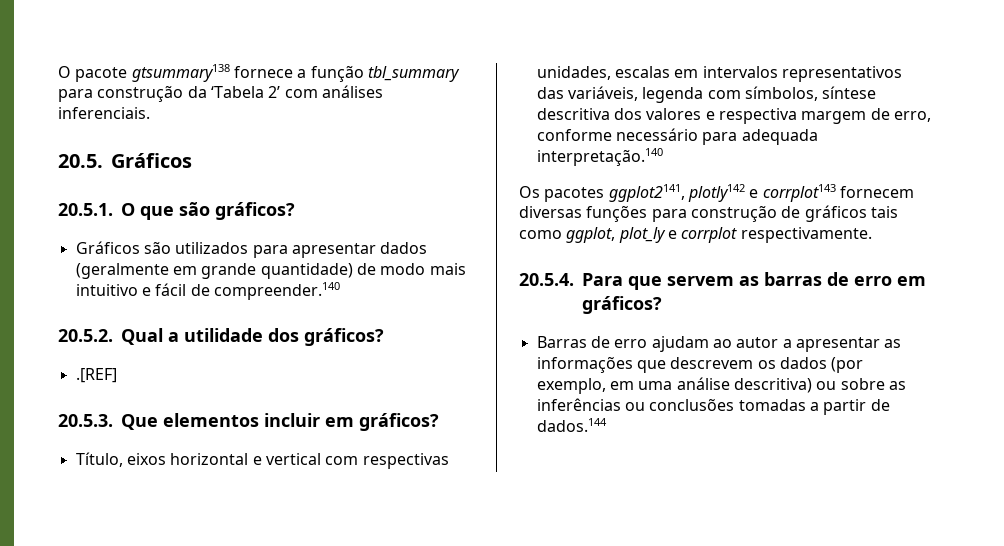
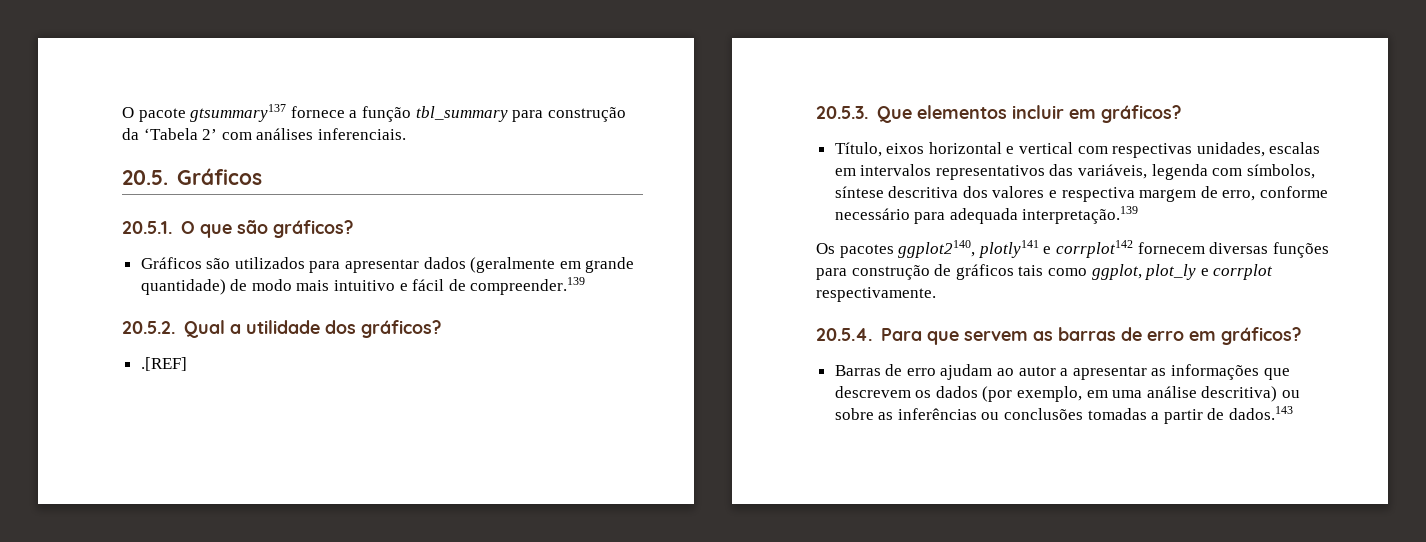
- O pacote gtsummary138 fornece a função tbl_summary para construção da ‘Tabela 2’ com análises inferenciais.
+ O pacote gtsummary137 fornece a função tbl_summary para construção da ‘Tabela 2’ com análises inferenciais.
- Gráficos são utilizados para apresentar dados (geralmente em grande quantidade) de modo mais intuitivo e fácil de compreender.140
+ Gráficos são utilizados para apresentar dados (geralmente em grande quantidade) de modo mais intuitivo e fácil de compreender.139
- Título, eixos horizontal e vertical com respectivas unidades, escalas em intervalos representativos das variáveis, legenda com símbolos, síntese descritiva dos valores e respectiva margem de erro, conforme necessário para adequada interpretação.140
+ Título, eixos horizontal e vertical com respectivas unidades, escalas em intervalos representativos das variáveis, legenda com símbolos, síntese descritiva dos valores e respectiva margem de erro, conforme necessário para adequada interpretação.139
- Os pacotes ggplot2141, plotly142 e corrplot143 fornecem diversas funções para construção de gráficos tais como ggplot, plot_ly e corrplot respectivamente.
+ Os pacotes ggplot2140, plotly141 e corrplot142 fornecem diversas funções para construção de gráficos tais como ggplot, plot_ly e corrplot respectivamente.
- Barras de erro ajudam ao autor a apresentar as informações que descrevem os dados (por exemplo, em uma análise descritiva) ou sobre as inferências ou conclusões tomadas a partir de dados.144
+ Barras de erro ajudam ao autor a apresentar as informações que descrevem os dados (por exemplo, em uma análise descritiva) ou sobre as inferências ou conclusões tomadas a partir de dados.143

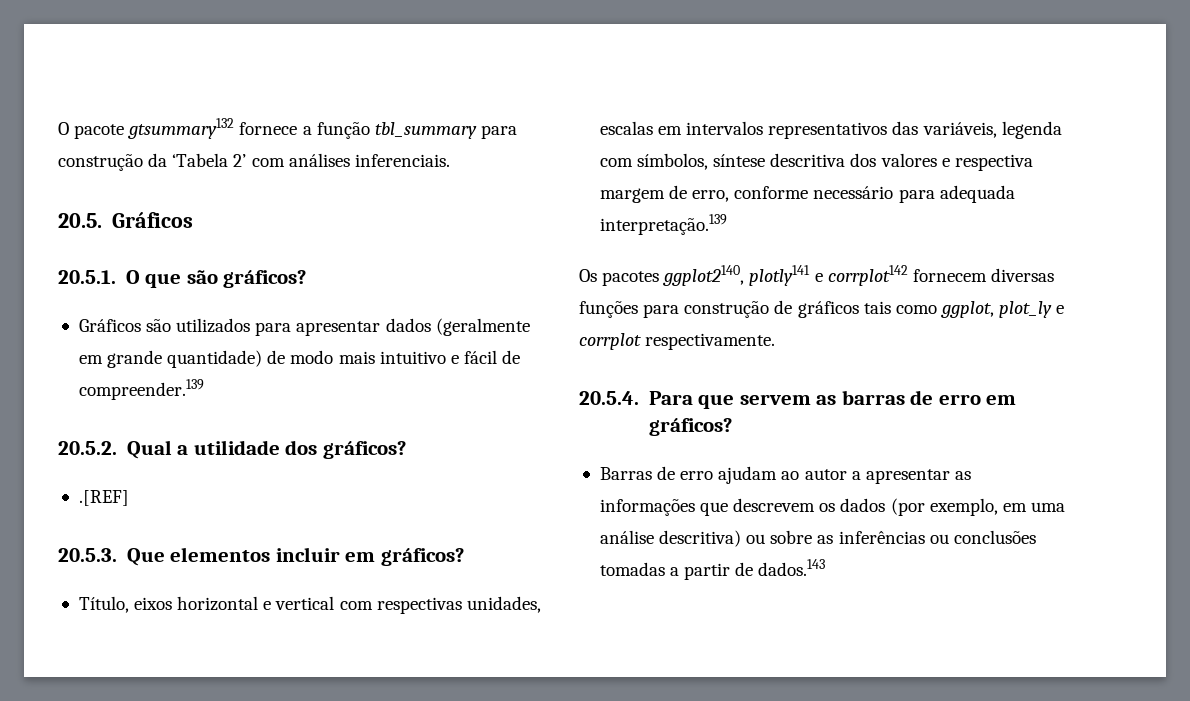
- O pacote gtsummary137 fornece a função tbl_summary para construção da ‘Tabela 2’ com análises inferenciais.
+ O pacote gtsummary132 fornece a função tbl_summary para construção da ‘Tabela 2’ com análises inferenciais.

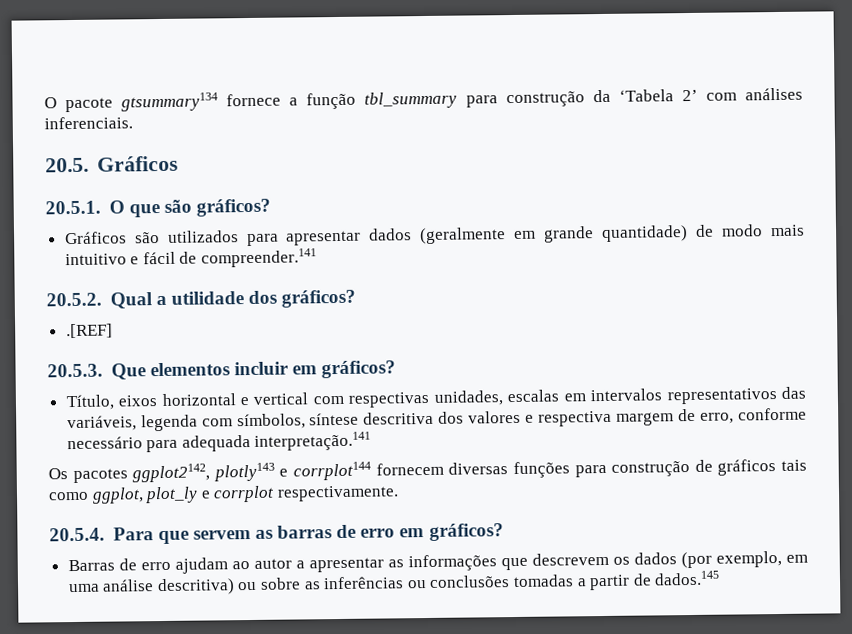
- O pacote gtsummary132 fornece a função tbl_summary para construção da ‘Tabela 2’ com análises inferenciais.
+ O pacote gtsummary134 fornece a função tbl_summary para construção da ‘Tabela 2’ com análises inferenciais.
- Gráficos são utilizados para apresentar dados (geralmente em grande quantidade) de modo mais intuitivo e fácil de compreender.139
+ Gráficos são utilizados para apresentar dados (geralmente em grande quantidade) de modo mais intuitivo e fácil de compreender.141
- Título, eixos horizontal e vertical com respectivas unidades, escalas em intervalos representativos das variáveis, legenda com símbolos, síntese descritiva dos valores e respectiva margem de erro, conforme necessário para adequada interpretação.139
+ Título, eixos horizontal e vertical com respectivas unidades, escalas em intervalos representativos das variáveis, legenda com símbolos, síntese descritiva dos valores e respectiva margem de erro, conforme necessário para adequada interpretação.141
- Os pacotes ggplot2140, plotly141 e corrplot142 fornecem diversas funções para construção de gráficos tais como ggplot, plot_ly e corrplot respectivamente.
+ Os pacotes ggplot2142, plotly143 e corrplot144 fornecem diversas funções para construção de gráficos tais como ggplot, plot_ly e corrplot respectivamente.
- Barras de erro ajudam ao autor a apresentar as informações que descrevem os dados (por exemplo, em uma análise descritiva) ou sobre as inferências ou conclusões tomadas a partir de dados.143
+ Barras de erro ajudam ao autor a apresentar as informações que descrevem os dados (por exemplo, em uma análise descritiva) ou sobre as inferências ou conclusões tomadas a partir de dados.145

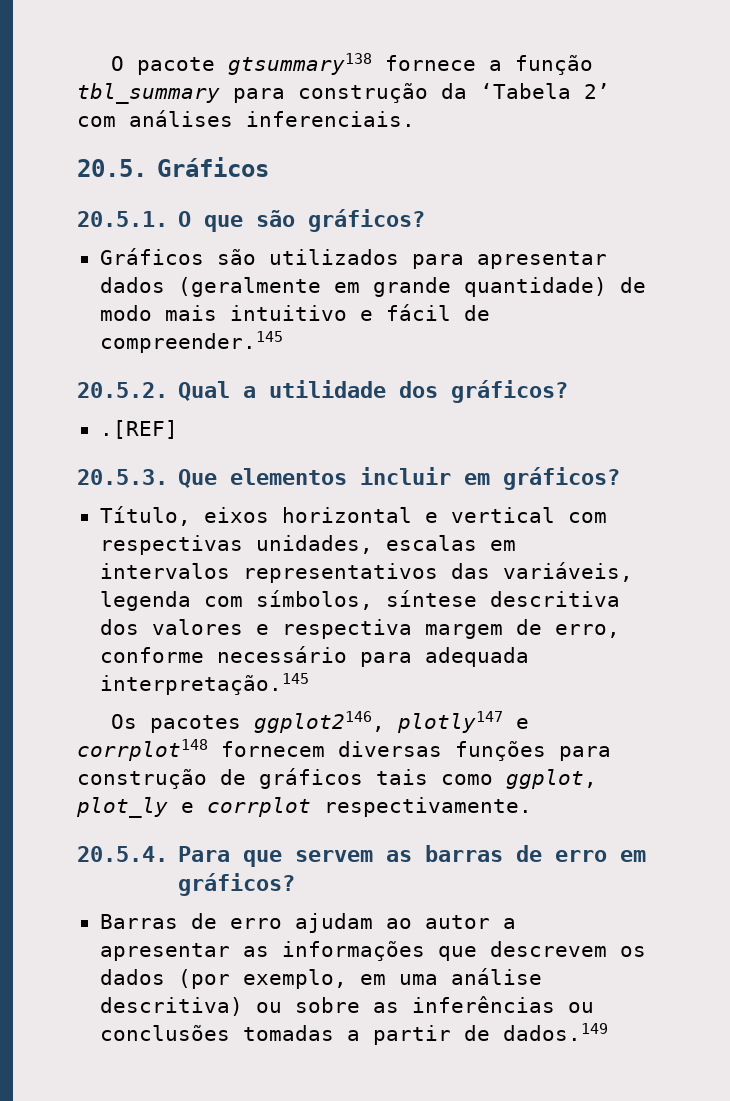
- O pacote gtsummary134 fornece a função tbl_summary para construção da ‘Tabela 2’ com análises inferenciais.
+ O pacote gtsummary138 fornece a função tbl_summary para construção da ‘Tabela 2’ com análises inferenciais.
- Gráficos são utilizados para apresentar dados (geralmente em grande quantidade) de modo mais intuitivo e fácil de compreender.141
+ Gráficos são utilizados para apresentar dados (geralmente em grande quantidade) de modo mais intuitivo e fácil de compreender.145
- Título, eixos horizontal e vertical com respectivas unidades, escalas em intervalos representativos das variáveis, legenda com símbolos, síntese descritiva dos valores e respectiva margem de erro, conforme necessário para adequada interpretação.141
+ Título, eixos horizontal e vertical com respectivas unidades, escalas em intervalos representativos das variáveis, legenda com símbolos, síntese descritiva dos valores e respectiva margem de erro, conforme necessário para adequada interpretação.145
- Os pacotes ggplot2142, plotly143 e corrplot144 fornecem diversas funções para construção de gráficos tais como ggplot, plot_ly e corrplot respectivamente.
+ Os pacotes ggplot2146, plotly147 e corrplot148 fornecem diversas funções para construção de gráficos tais como ggplot, plot_ly e corrplot respectivamente.
- Barras de erro ajudam ao autor a apresentar as informações que descrevem os dados (por exemplo, em uma análise descritiva) ou sobre as inferências ou conclusões tomadas a partir de dados.145
+ Barras de erro ajudam ao autor a apresentar as informações que descrevem os dados (por exemplo, em uma análise descritiva) ou sobre as inferências ou conclusões tomadas a partir de dados.149

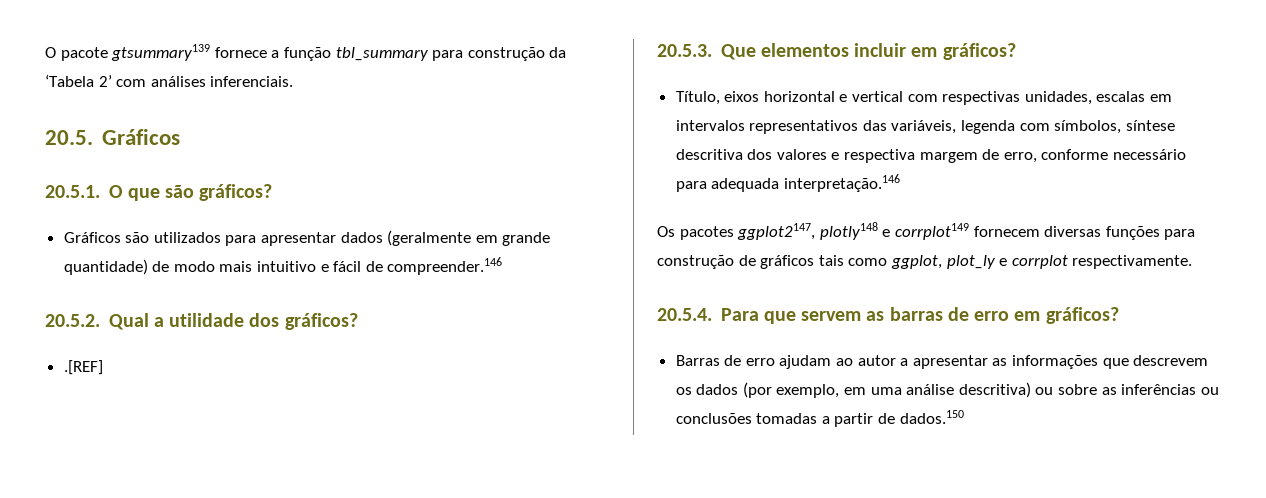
- O pacote gtsummary138 fornece a função tbl_summary para construção da ‘Tabela 2’ com análises inferenciais.
+ O pacote gtsummary139 fornece a função tbl_summary para construção da ‘Tabela 2’ com análises inferenciais.
- Gráficos são utilizados para apresentar dados (geralmente em grande quantidade) de modo mais intuitivo e fácil de compreender.145
+ Gráficos são utilizados para apresentar dados (geralmente em grande quantidade) de modo mais intuitivo e fácil de compreender.146
- Título, eixos horizontal e vertical com respectivas unidades, escalas em intervalos representativos das variáveis, legenda com símbolos, síntese descritiva dos valores e respectiva margem de erro, conforme necessário para adequada interpretação.145
+ Título, eixos horizontal e vertical com respectivas unidades, escalas em intervalos representativos das variáveis, legenda com símbolos, síntese descritiva dos valores e respectiva margem de erro, conforme necessário para adequada interpretação.146
- Os pacotes ggplot2146, plotly147 e corrplot148 fornecem diversas funções para construção de gráficos tais como ggplot, plot_ly e corrplot respectivamente.
+ Os pacotes ggplot2147, plotly148 e corrplot149 fornecem diversas funções para construção de gráficos tais como ggplot, plot_ly e corrplot respectivamente.
- Barras de erro ajudam ao autor a apresentar as informações que descrevem os dados (por exemplo, em uma análise descritiva) ou sobre as inferências ou conclusões tomadas a partir de dados.149
+ Barras de erro ajudam ao autor a apresentar as informações que descrevem os dados (por exemplo, em uma análise descritiva) ou sobre as inferências ou conclusões tomadas a partir de dados.150

